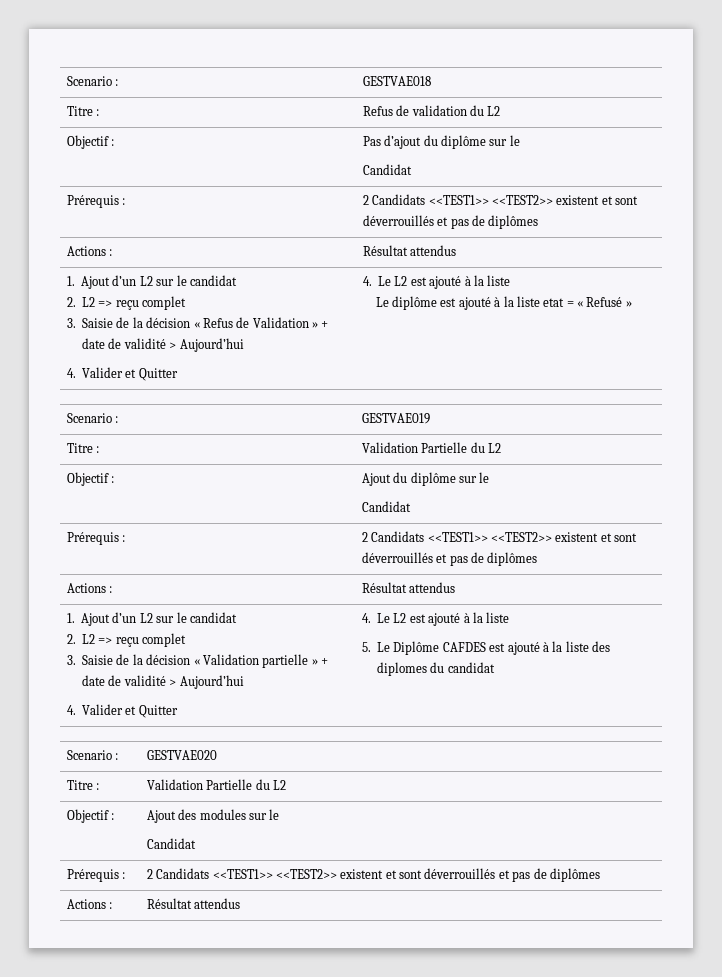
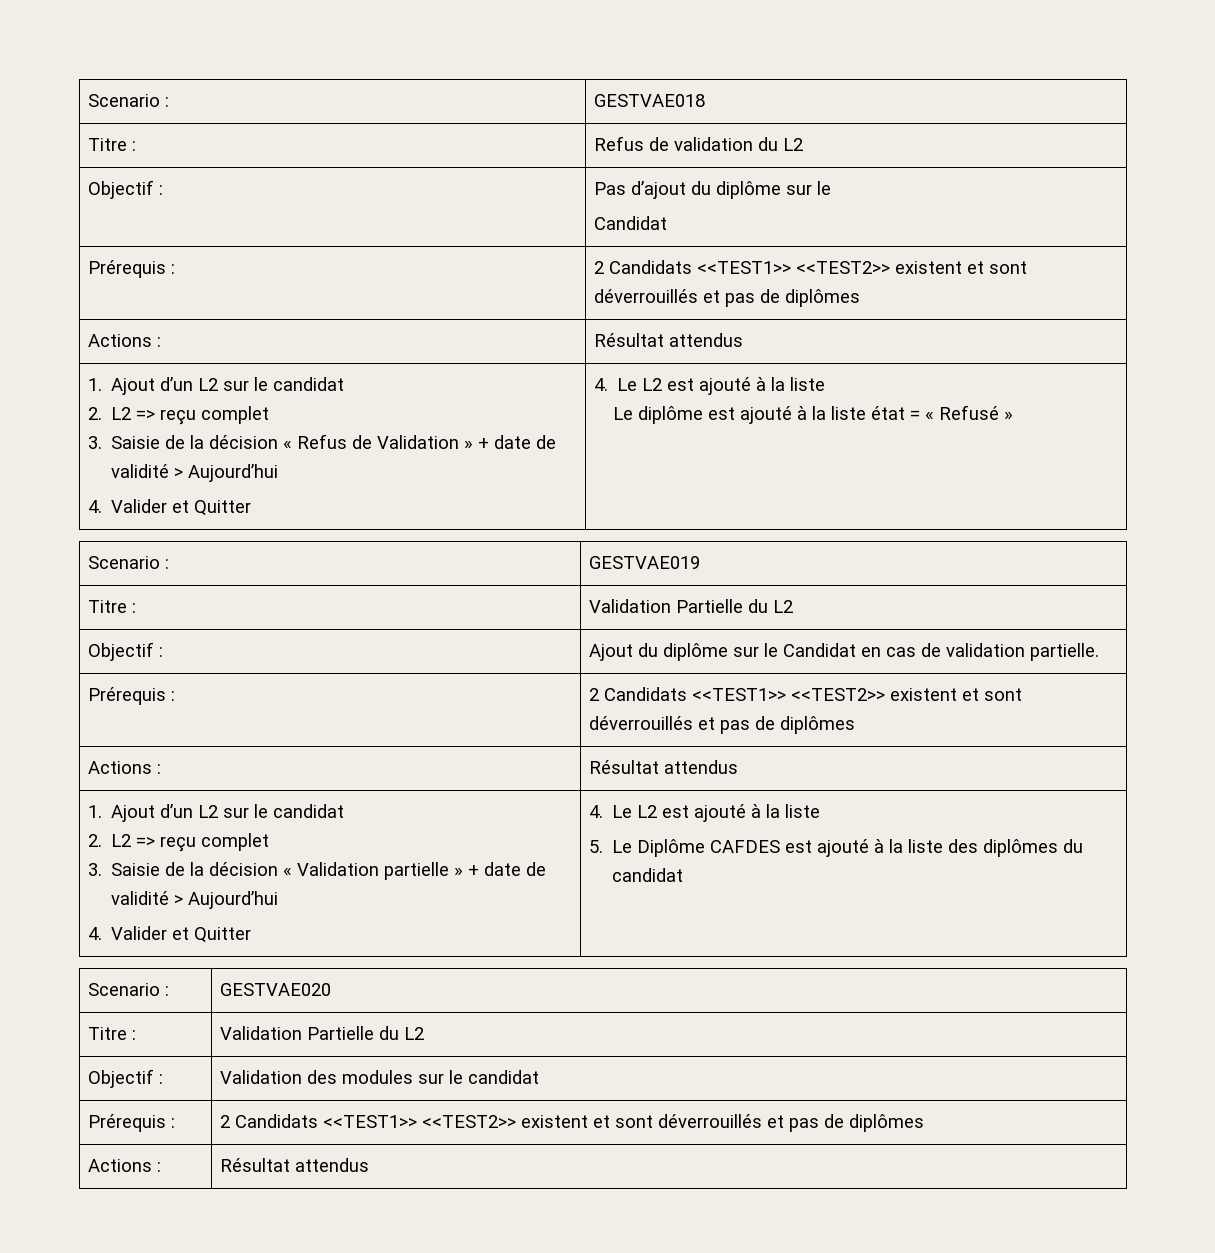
- Le diplôme est ajouté à la liste etat = « Refusé »
+ Le diplôme est ajouté à la liste état = « Refusé »
- Objectif : | Ajout du diplôme sur le
- Candidat
+ Objectif : | Ajout du diplôme sur le Candidat en cas de validation partielle.
- 5. Le Diplôme CAFDES est ajouté à la liste des diplomes du candidat
+ 5. Le Diplôme CAFDES est ajouté à la liste des diplômes du candidat
- Objectif : | Ajout des modules sur le
- Candidat
+ Objectif : | Validation des modules sur le candidat

